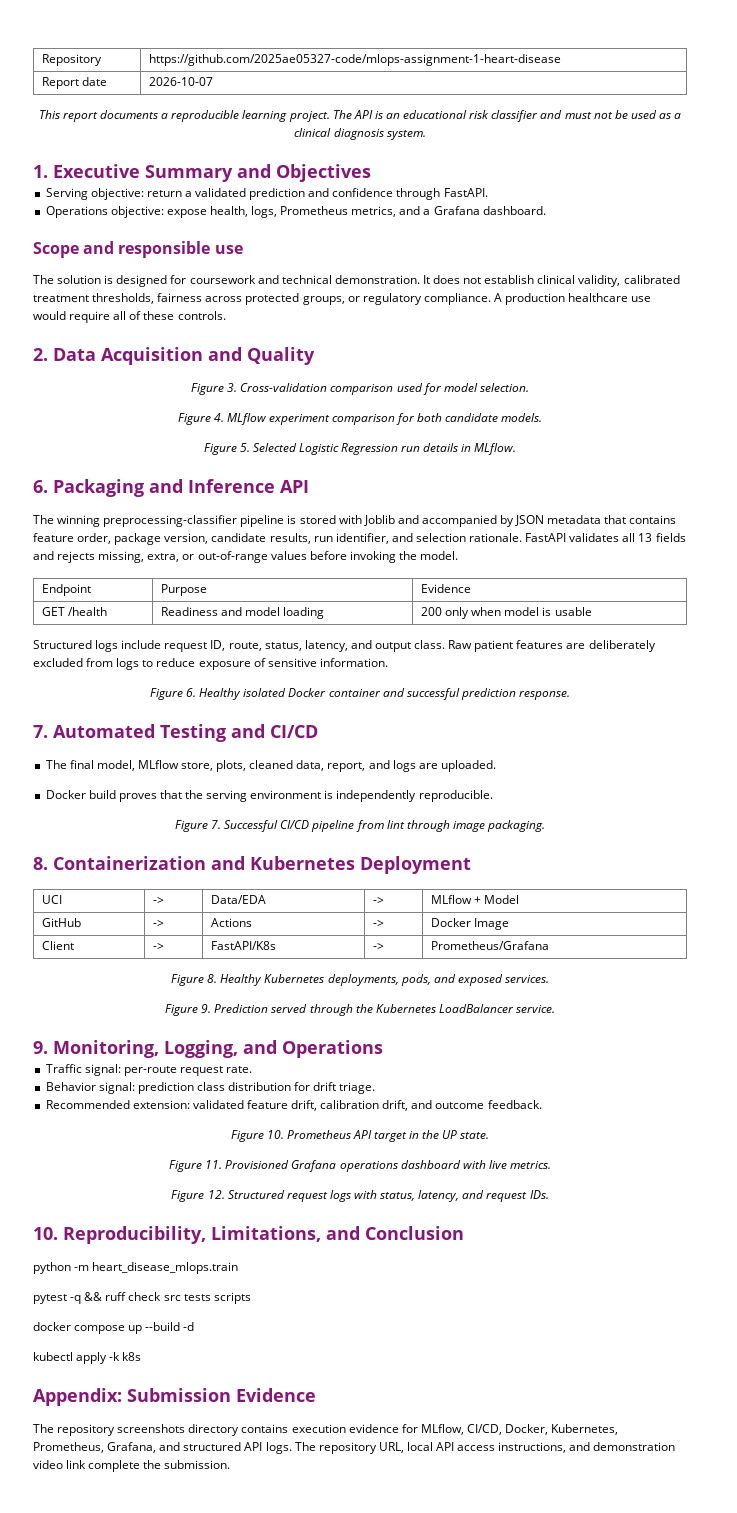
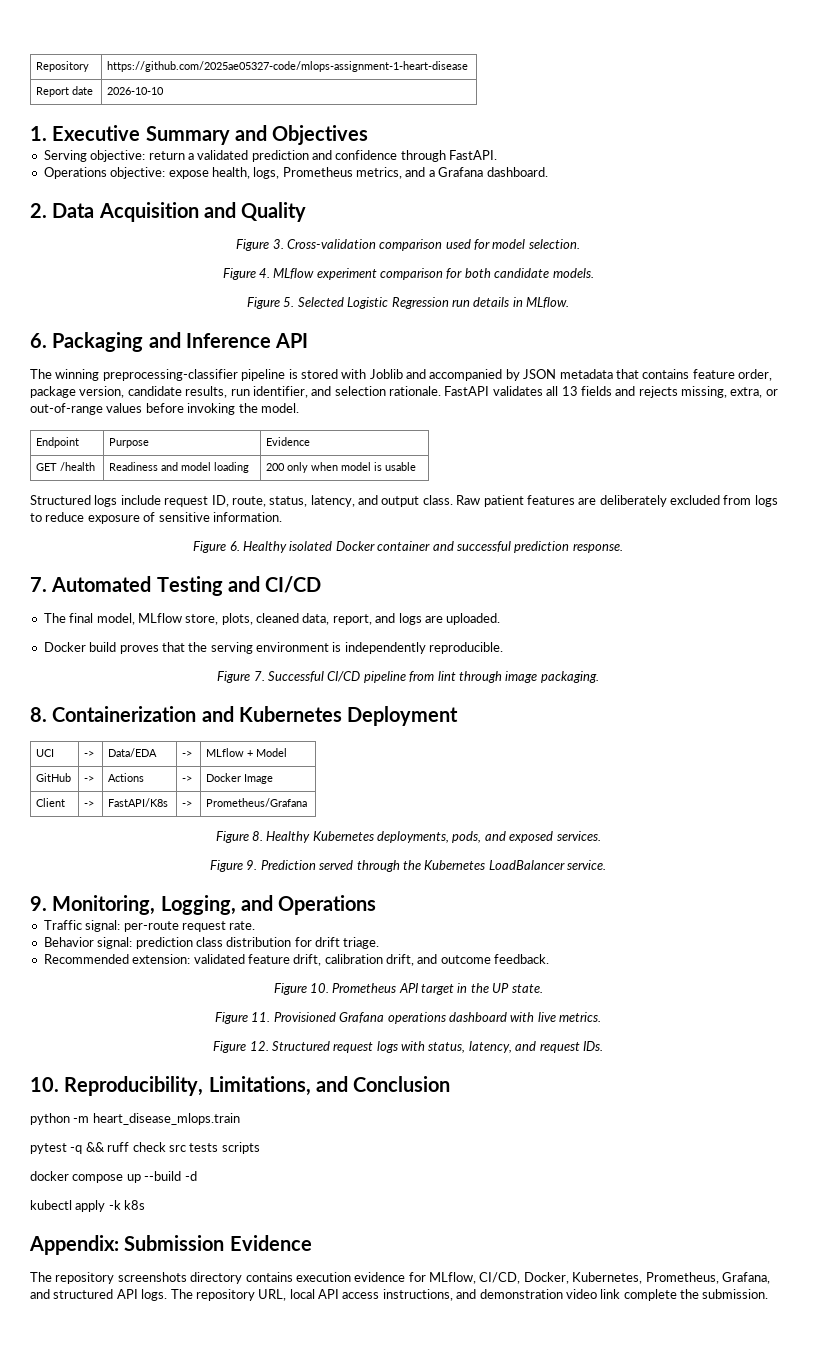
- Report date | 2026-10-07
- This report documents a reproducible learning project. The API is an educational risk classifier and must not be used as a clinical diagnosis system.
+ Report date | 2026-10-10
- Scope and responsible use
- The solution is designed for coursework and technical demonstration. It does not establish clinical validity, calibrated treatment thresholds, fairness across protected groups, or regulatory compliance. A production healthcare use would require all of these controls.

